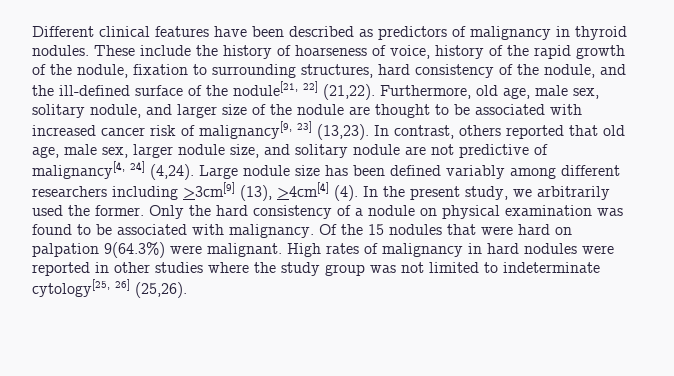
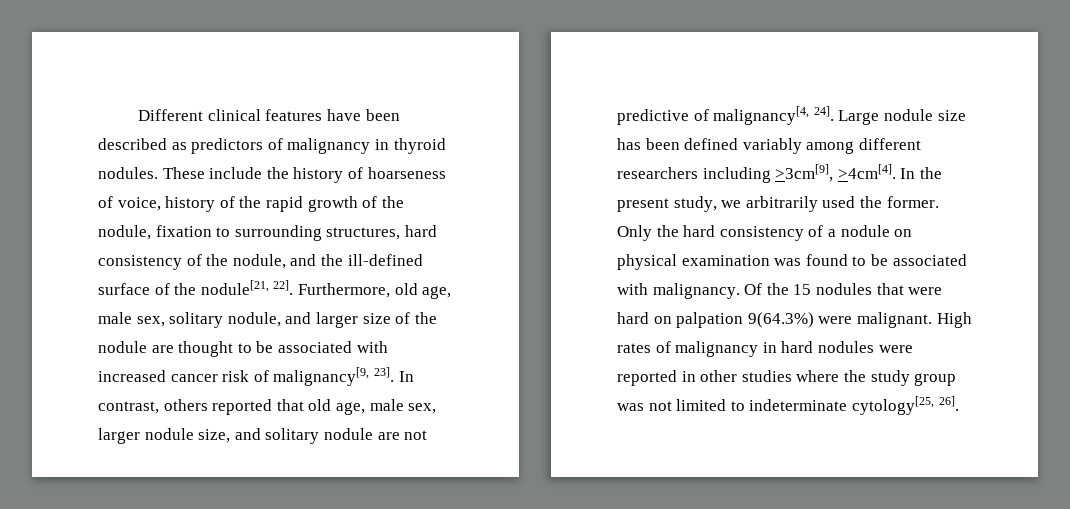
- These include the history of hoarseness of voice, history of the rapid growth of the nodule, fixation to surrounding structures, hard consistency of the nodule, and the ill-defined surface of the nodule[21, 22] (21,22).
+ These include the history of hoarseness of voice, history of the rapid growth of the nodule, fixation to surrounding structures, hard consistency of the nodule, and the ill-defined surface of the nodule[21, 22].
- Furthermore, old age, male sex, solitary nodule, and larger size of the nodule are thought to be associated with increased cancer risk of malignancy[9, 23] (13,23).
+ Furthermore, old age, male sex, solitary nodule, and larger size of the nodule are thought to be associated with increased cancer risk of malignancy[9, 23].
- In contrast, others reported that old age, male sex, larger nodule size, and solitary nodule are not predictive of malignancy[4, 24] (4,24).
+ In contrast, others reported that old age, male sex, larger nodule size, and solitary nodule are not predictive of malignancy[4, 24].
- Large nodule size has been defined variably among different researchers including >3cm[9] (13), >4cm[4] (4).
+ Large nodule size has been defined variably among different researchers including >3cm[9], >4cm[4].
- High rates of malignancy in hard nodules were reported in other studies where the study group was not limited to indeterminate cytology[25, 26] (25,26).
+ High rates of malignancy in hard nodules were reported in other studies where the study group was not limited to indeterminate cytology[25, 26].

